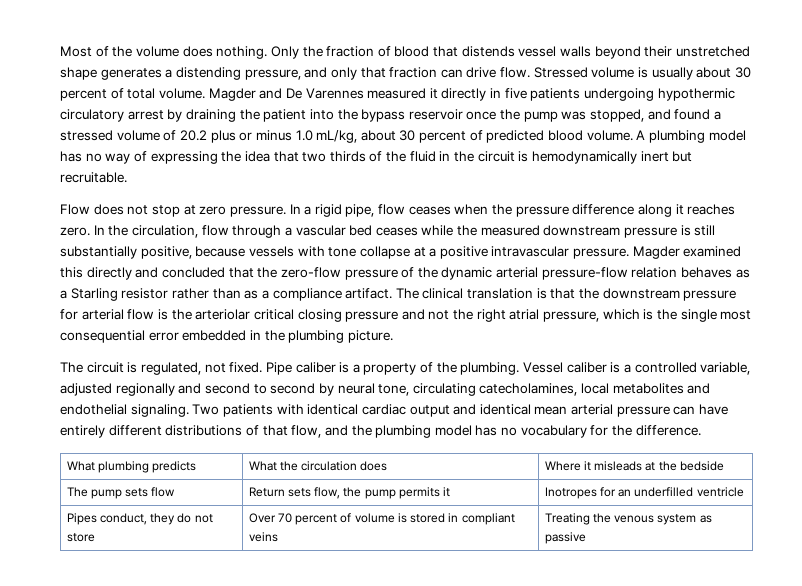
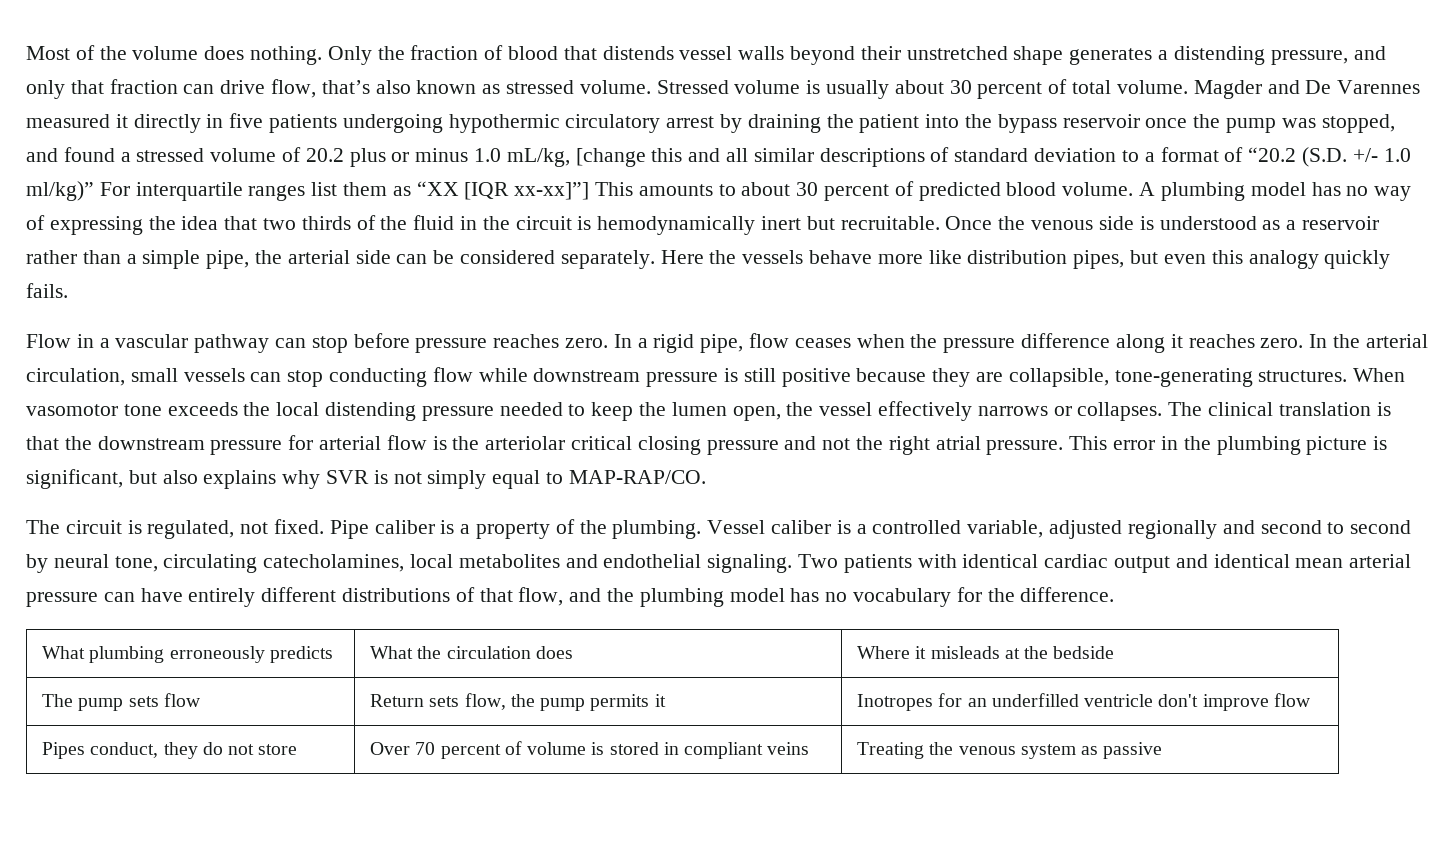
- Only the fraction of blood that distends vessel walls beyond their unstretched shape generates a distending pressure, and only that fraction can drive flow.
+ Only the fraction of blood that distends vessel walls beyond their unstretched shape generates a distending pressure, and only that fraction can drive flow, that’s also known as stressed volume.
- Magder and De Varennes measured it directly in five patients undergoing hypothermic circulatory arrest by draining the patient into the bypass reservoir once the pump was stopped, and found a stressed volume of 20.2 plus or minus 1.0 mL/kg, about 30 percent of predicted blood volume.
+ Magder and De Varennes measured it directly in five patients undergoing hypothermic circulatory arrest by draining the patient into the bypass reservoir once the pump was stopped, and found a stressed volume of 20.2 plus or minus 1.0 mL/kg, [change this and all similar descriptions of standard deviation to a format of “20.2 (S.D. +/- 1.0 ml/kg)” For interquartile ranges list them as “XX [IQR xx-xx]”] This amounts to about 30 percent of predicted blood volume.
- A plumbing model has no way of expressing the idea that two thirds of the fluid in the circuit is hemodynamically inert but recruitable.
- Flow does not stop at zero pressure.
+ A plumbing model has no way of expressing the idea that two thirds of the fluid in the circuit is hemodynamically inert but recruitable. Once the venous side is understood as a reservoir rather than a simple pipe, the arterial side can be considered separately. Here the vessels behave more like distribution pipes, but even this analogy quickly fails.
+ Flow in a vascular pathway can stop before pressure reaches zero.
- In the circulation, flow through a vascular bed ceases while the measured downstream pressure is still substantially positive, because vessels with tone collapse at a positive intravascular pressure. Magder examined this directly and concluded that the zero-flow pressure of the dynamic arterial pressure-flow relation behaves as a Starling resistor rather than as a compliance artifact.
+ In the arterial circulation, small vessels can stop conducting flow while downstream pressure is still positive because they are collapsible, tone-generating structures. When vasomotor tone exceeds the local distending pressure needed to keep the lumen open, the vessel effectively narrows or collapses.
- The clinical translation is that the downstream pressure for arterial flow is the arteriolar critical closing pressure and not the right atrial pressure, which is the single most consequential error embedded in the plumbing picture.
+ The clinical translation is that the downstream pressure for arterial flow is the arteriolar critical closing pressure and not the right atrial pressure. This error in the plumbing picture is significant, but also explains why SVR is not simply equal to MAP-RAP/CO.
- What plumbing predicts | What the circulation does | Where it misleads at the bedside
+ What plumbing erroneously predicts | What the circulation does | Where it misleads at the bedside
- The pump sets flow | Return sets flow, the pump permits it | Inotropes for an underfilled ventricle
+ The pump sets flow | Return sets flow, the pump permits it | Inotropes for an underfilled ventricle don't improve flow

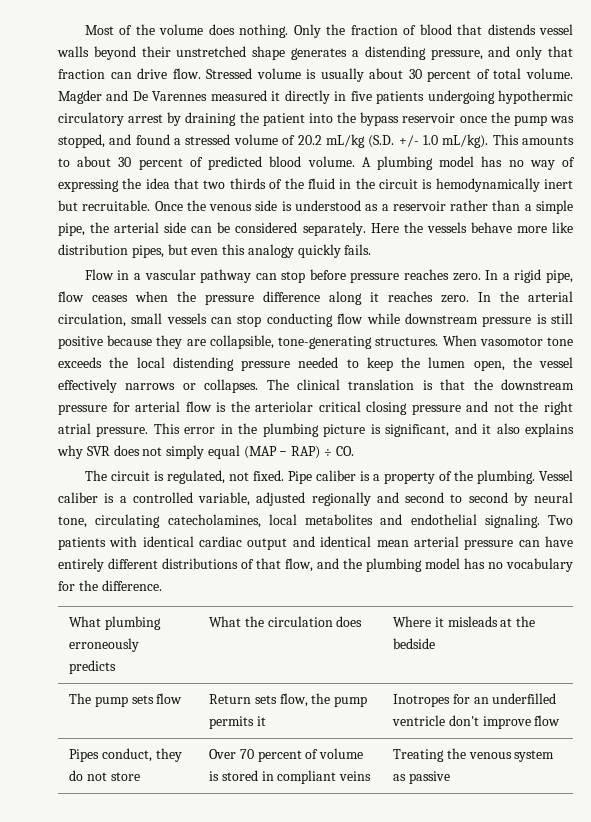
- Only the fraction of blood that distends vessel walls beyond their unstretched shape generates a distending pressure, and only that fraction can drive flow, that’s also known as stressed volume.
+ Only the fraction of blood that distends vessel walls beyond their unstretched shape generates a distending pressure, and only that fraction can drive flow.
- Magder and De Varennes measured it directly in five patients undergoing hypothermic circulatory arrest by draining the patient into the bypass reservoir once the pump was stopped, and found a stressed volume of 20.2 plus or minus 1.0 mL/kg, [change this and all similar descriptions of standard deviation to a format of “20.2 (S.D. +/- 1.0 ml/kg)” For interquartile ranges list them as “XX [IQR xx-xx]”] This amounts to about 30 percent of predicted blood volume.
+ Magder and De Varennes measured it directly in five patients undergoing hypothermic circulatory arrest by draining the patient into the bypass reservoir once the pump was stopped, and found a stressed volume of 20.2 mL/kg (S.D. +/- 1.0 mL/kg). This amounts to about 30 percent of predicted blood volume.
- This error in the plumbing picture is significant, but also explains why SVR is not simply equal to MAP-RAP/CO.
+ This error in the plumbing picture is significant, and it also explains why SVR does not simply equal (MAP − RAP) ÷ CO.

